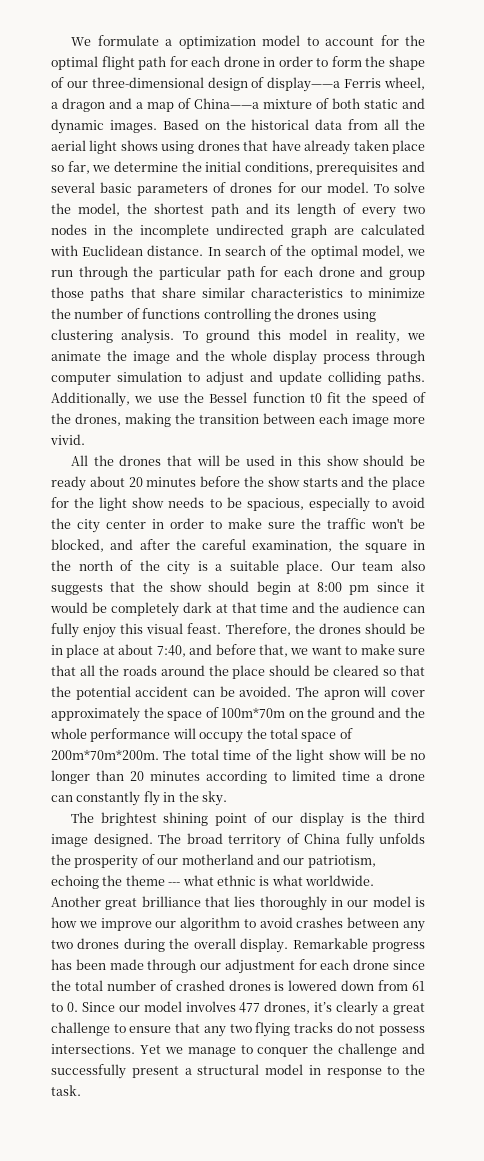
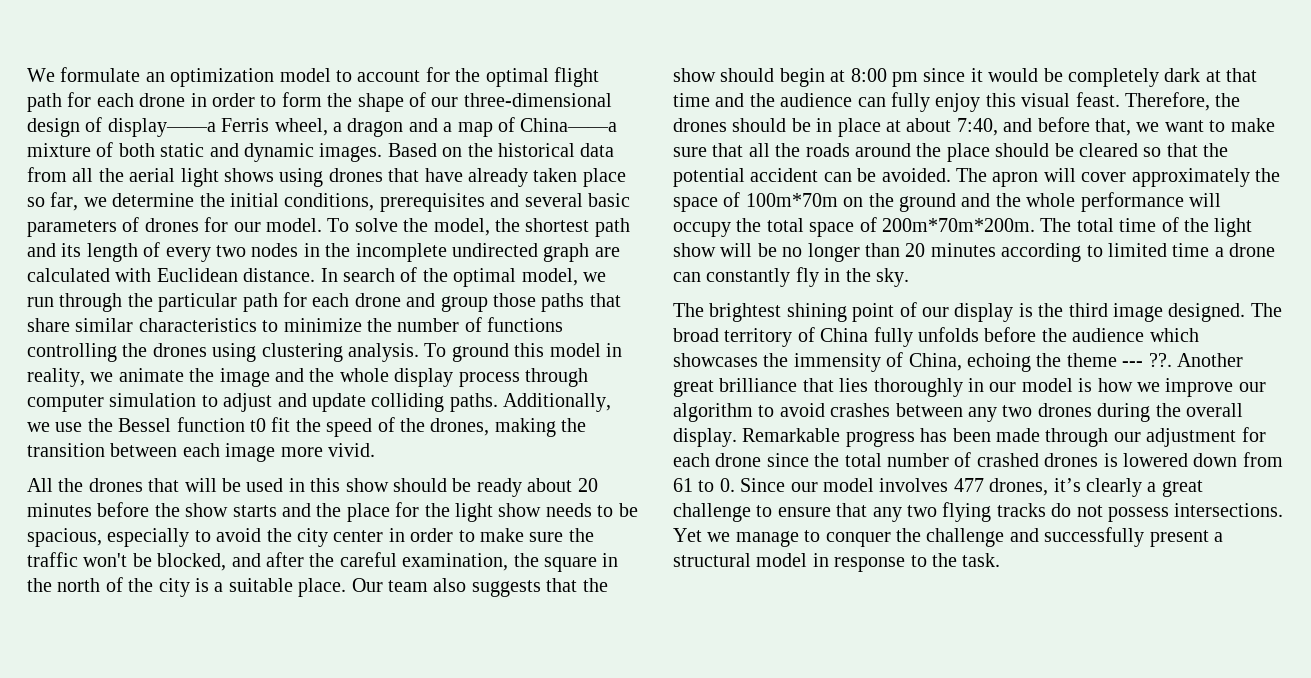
- We formulate a optimization model to account for the optimal flight path for each drone in order to form the shape of our three-dimensional design of display——a Ferris wheel, a dragon and a map of China——a mixture of both static and dynamic images.
+ We formulate an optimization model to account for the optimal flight path for each drone in order to form the shape of our three-dimensional design of display——a Ferris wheel, a dragon and a map of China——a mixture of both static and dynamic images.
- The broad territory of China fully unfolds the prosperity of our motherland and our patriotism, echoing the theme --- what ethnic is what worldwide.
+ The broad territory of China fully unfolds before the audience which showcases the immensity of China, echoing the theme --- ??.

